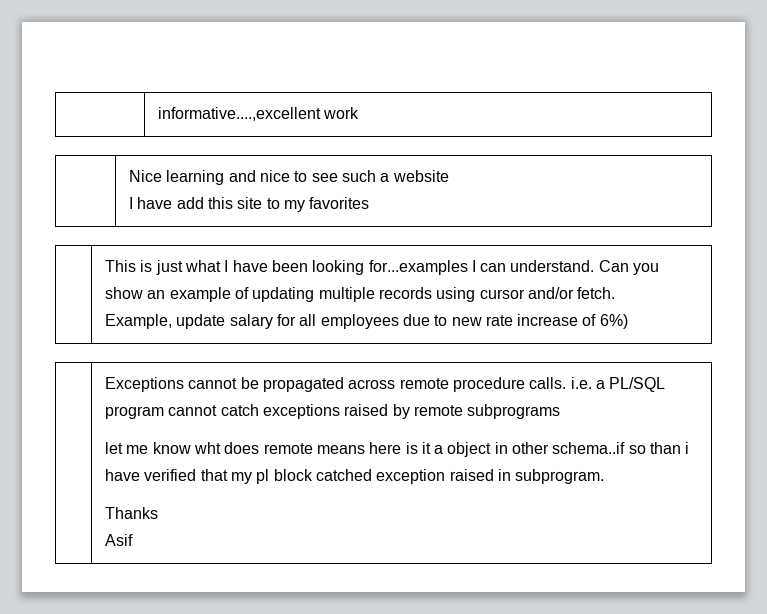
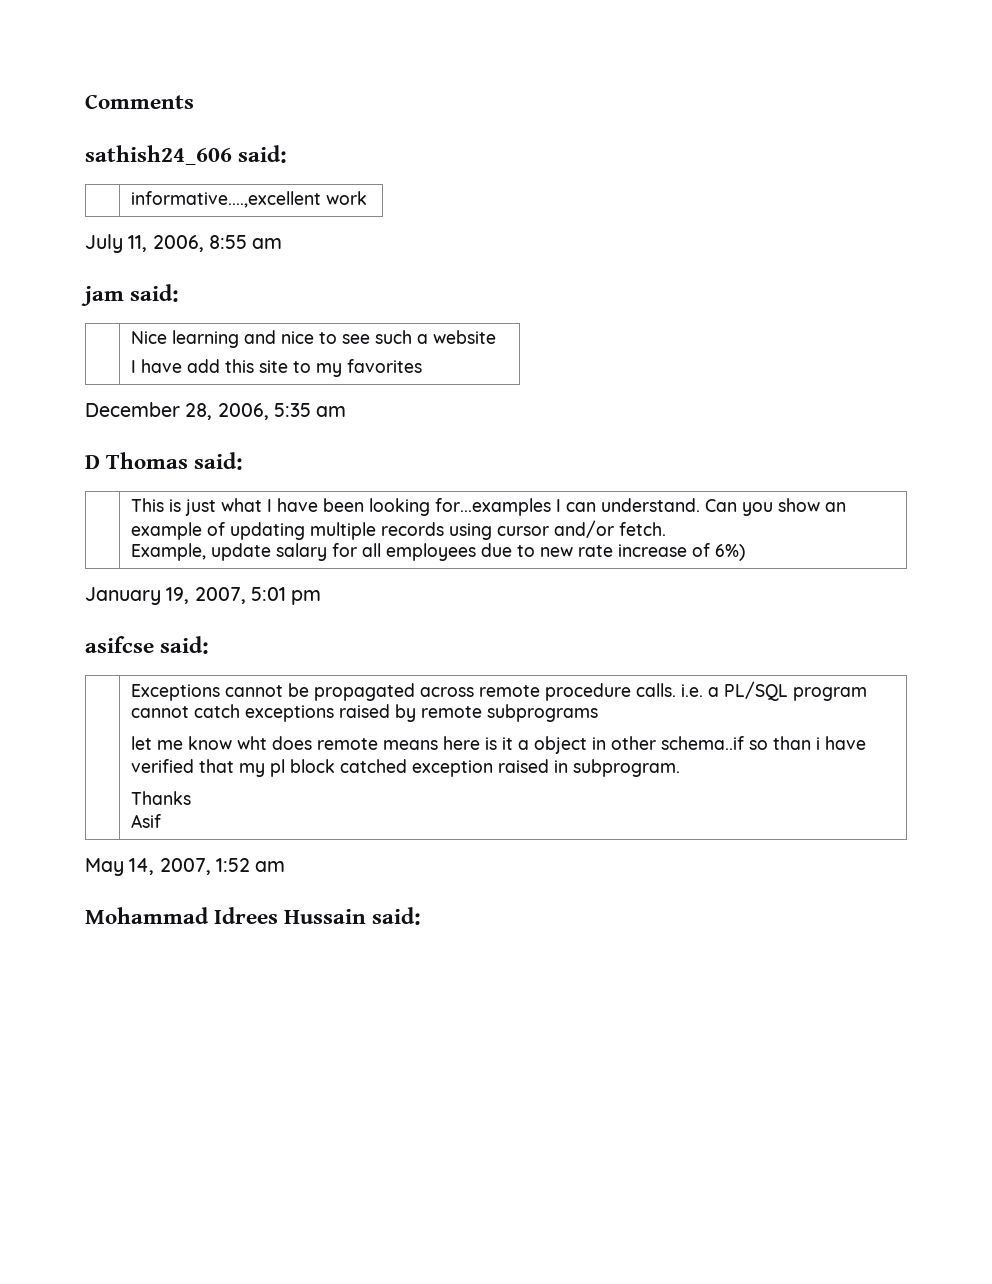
+ Comments
+ sathish24_606 said:
+ July 11, 2006, 8:55 am
+ jam said:
+ December 28, 2006, 5:35 am
+ D Thomas said:
+ January 19, 2007, 5:01 pm
+ asifcse said:
+ May 14, 2007, 1:52 am
+ Mohammad Idrees Hussain said:

